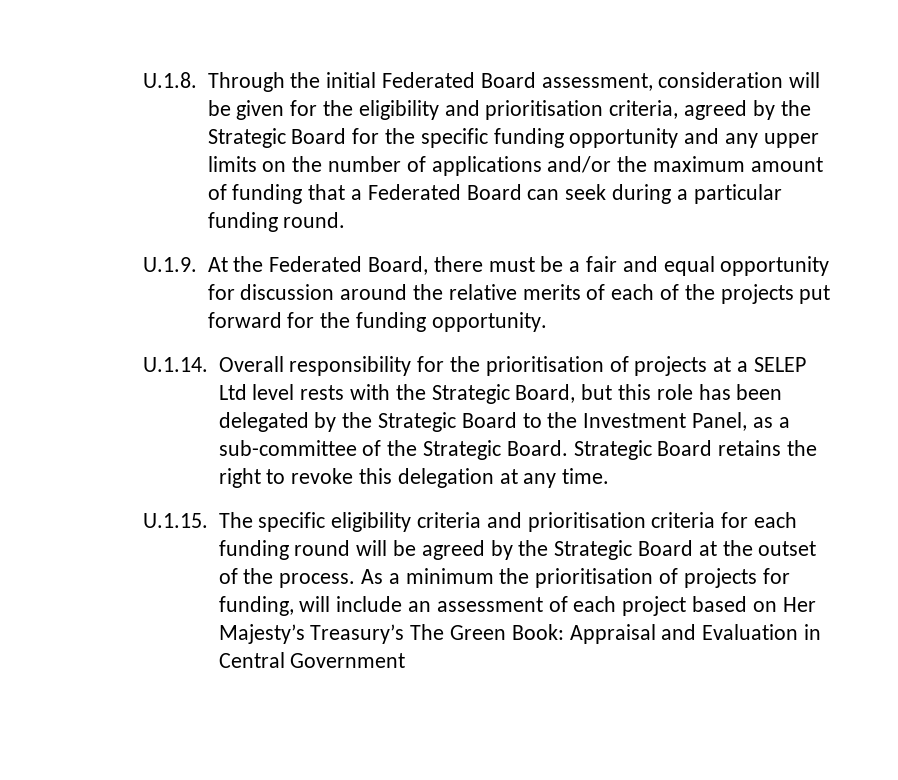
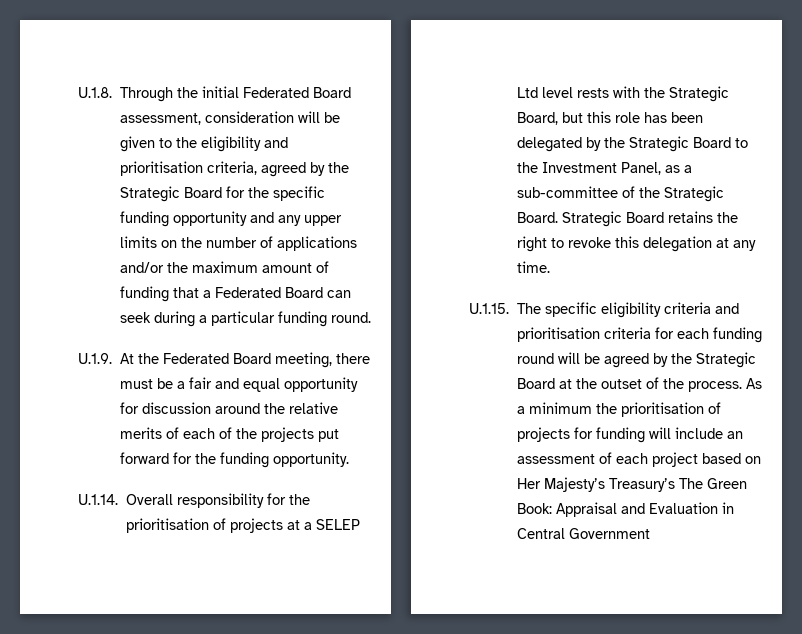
- U.1.8. Through the initial Federated Board assessment, consideration will be given for the eligibility and prioritisation criteria, agreed by the Strategic Board for the specific funding opportunity and any upper limits on the number of applications and/or the maximum amount of funding that a Federated Board can seek during a particular funding round.
+ U.1.8. Through the initial Federated Board assessment, consideration will be given to the eligibility and prioritisation criteria, agreed by the Strategic Board for the specific funding opportunity and any upper limits on the number of applications and/or the maximum amount of funding that a Federated Board can seek during a particular funding round.
- U.1.9. At the Federated Board, there must be a fair and equal opportunity for discussion around the relative merits of each of the projects put forward for the funding opportunity.
+ U.1.9. At the Federated Board meeting, there must be a fair and equal opportunity for discussion around the relative merits of each of the projects put forward for the funding opportunity.
- As a minimum the prioritisation of projects for funding, will include an assessment of each project based on Her Majesty’s Treasury’s The Green Book: Appraisal and Evaluation in Central Government
+ As a minimum the prioritisation of projects for funding will include an assessment of each project based on Her Majesty’s Treasury’s The Green Book: Appraisal and Evaluation in Central Government

